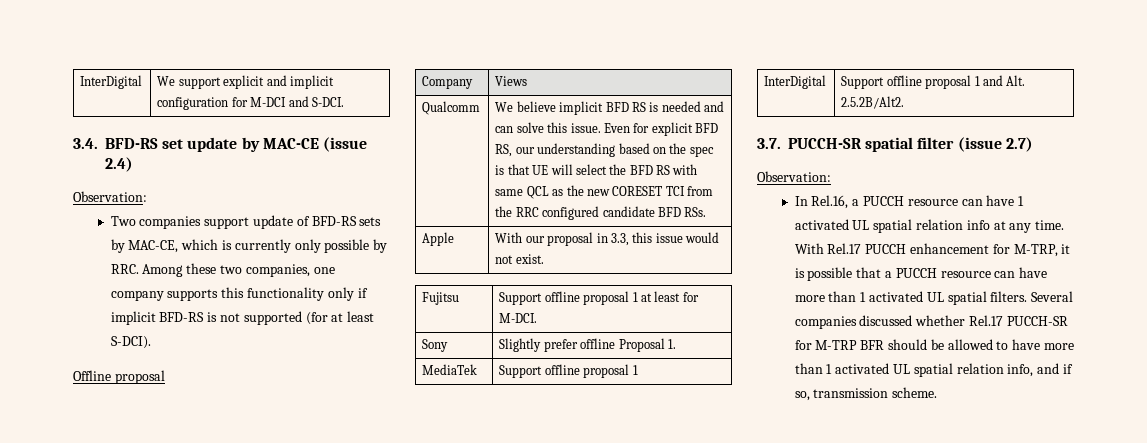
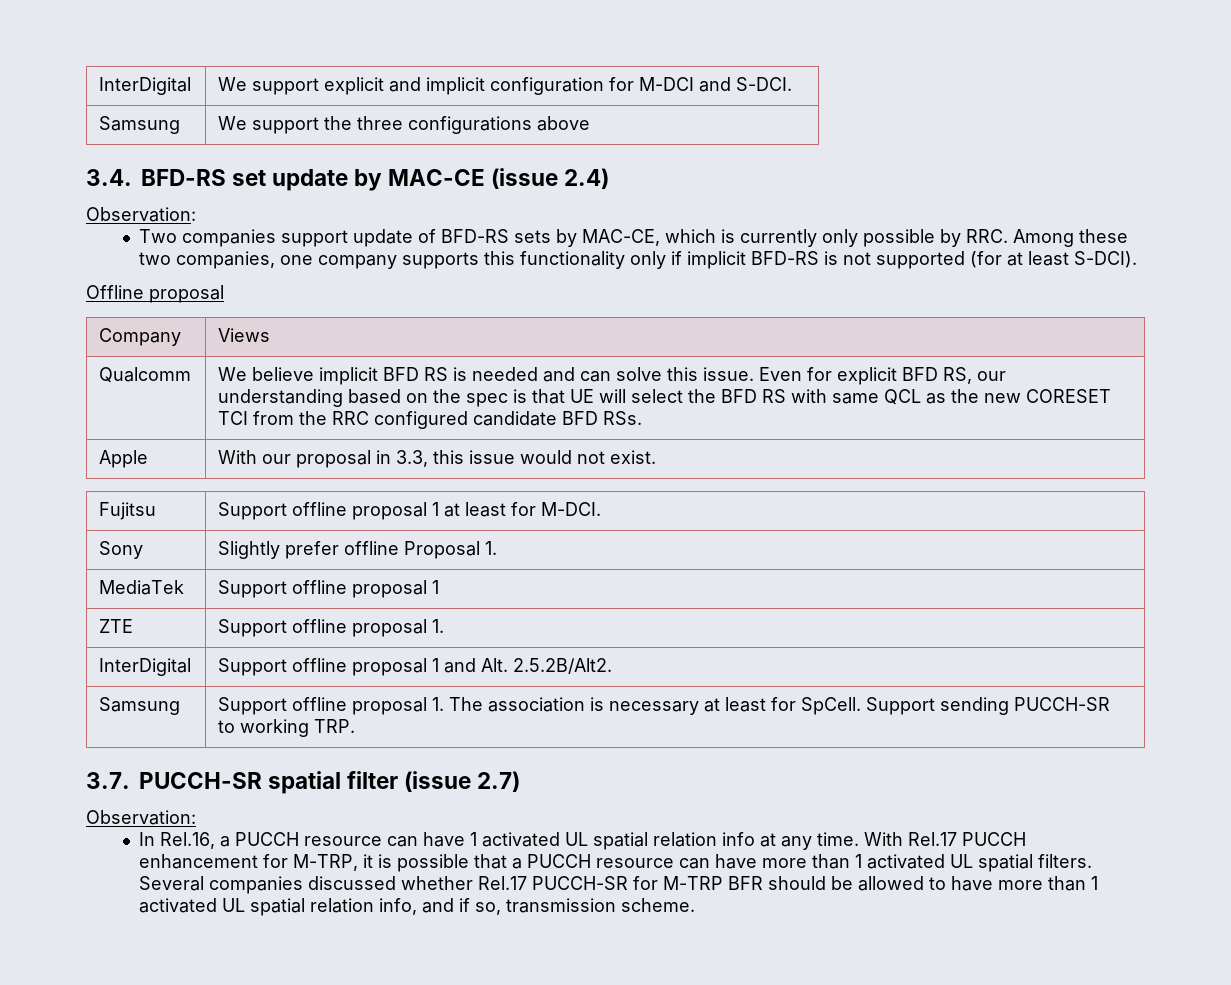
+ Samsung | We support the three configurations above
+ ZTE | Support offline proposal 1.
+ Samsung | Support offline proposal 1. The association is necessary at least for SpCell. Support sending PUCCH-SR to working TRP.

